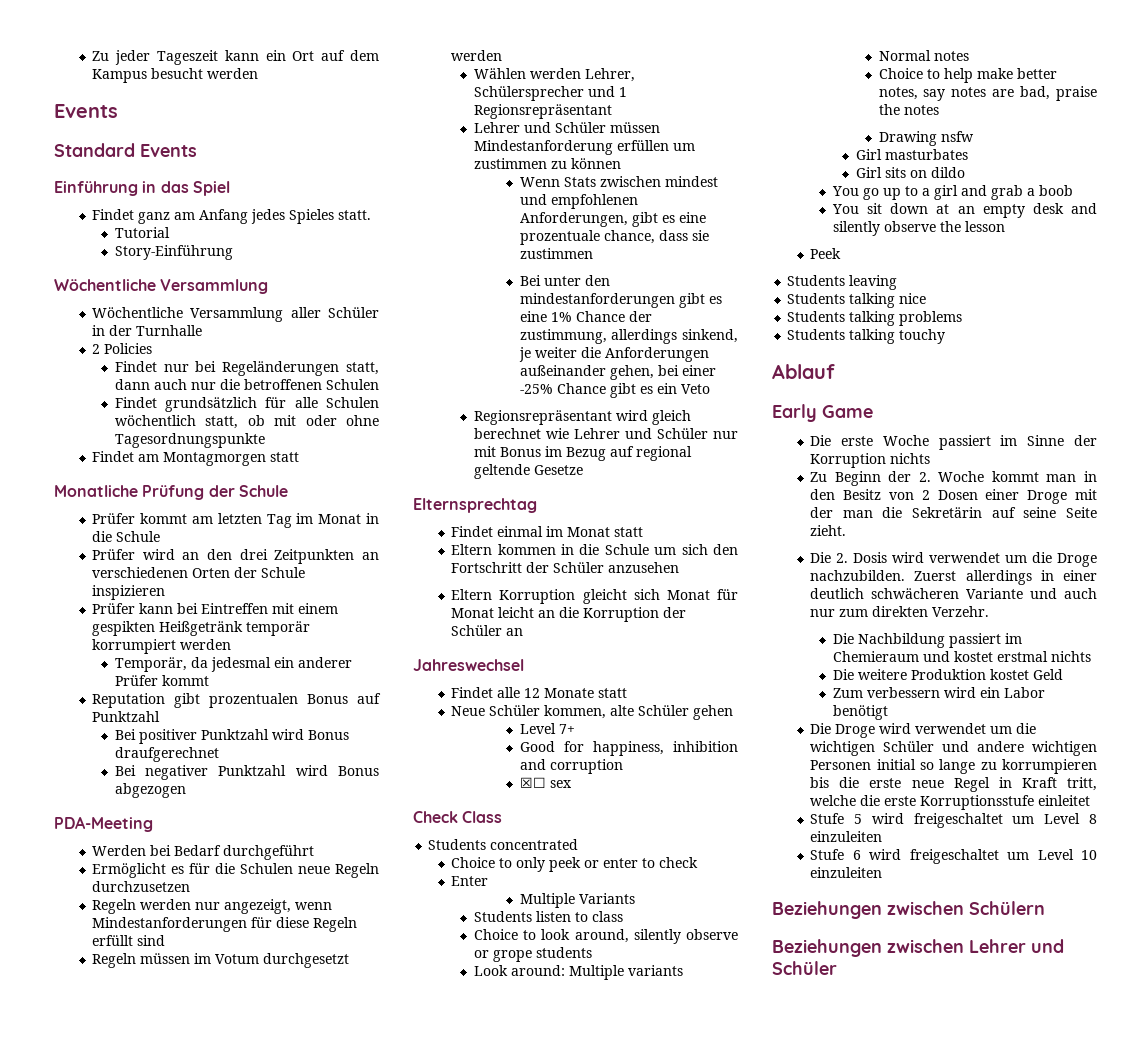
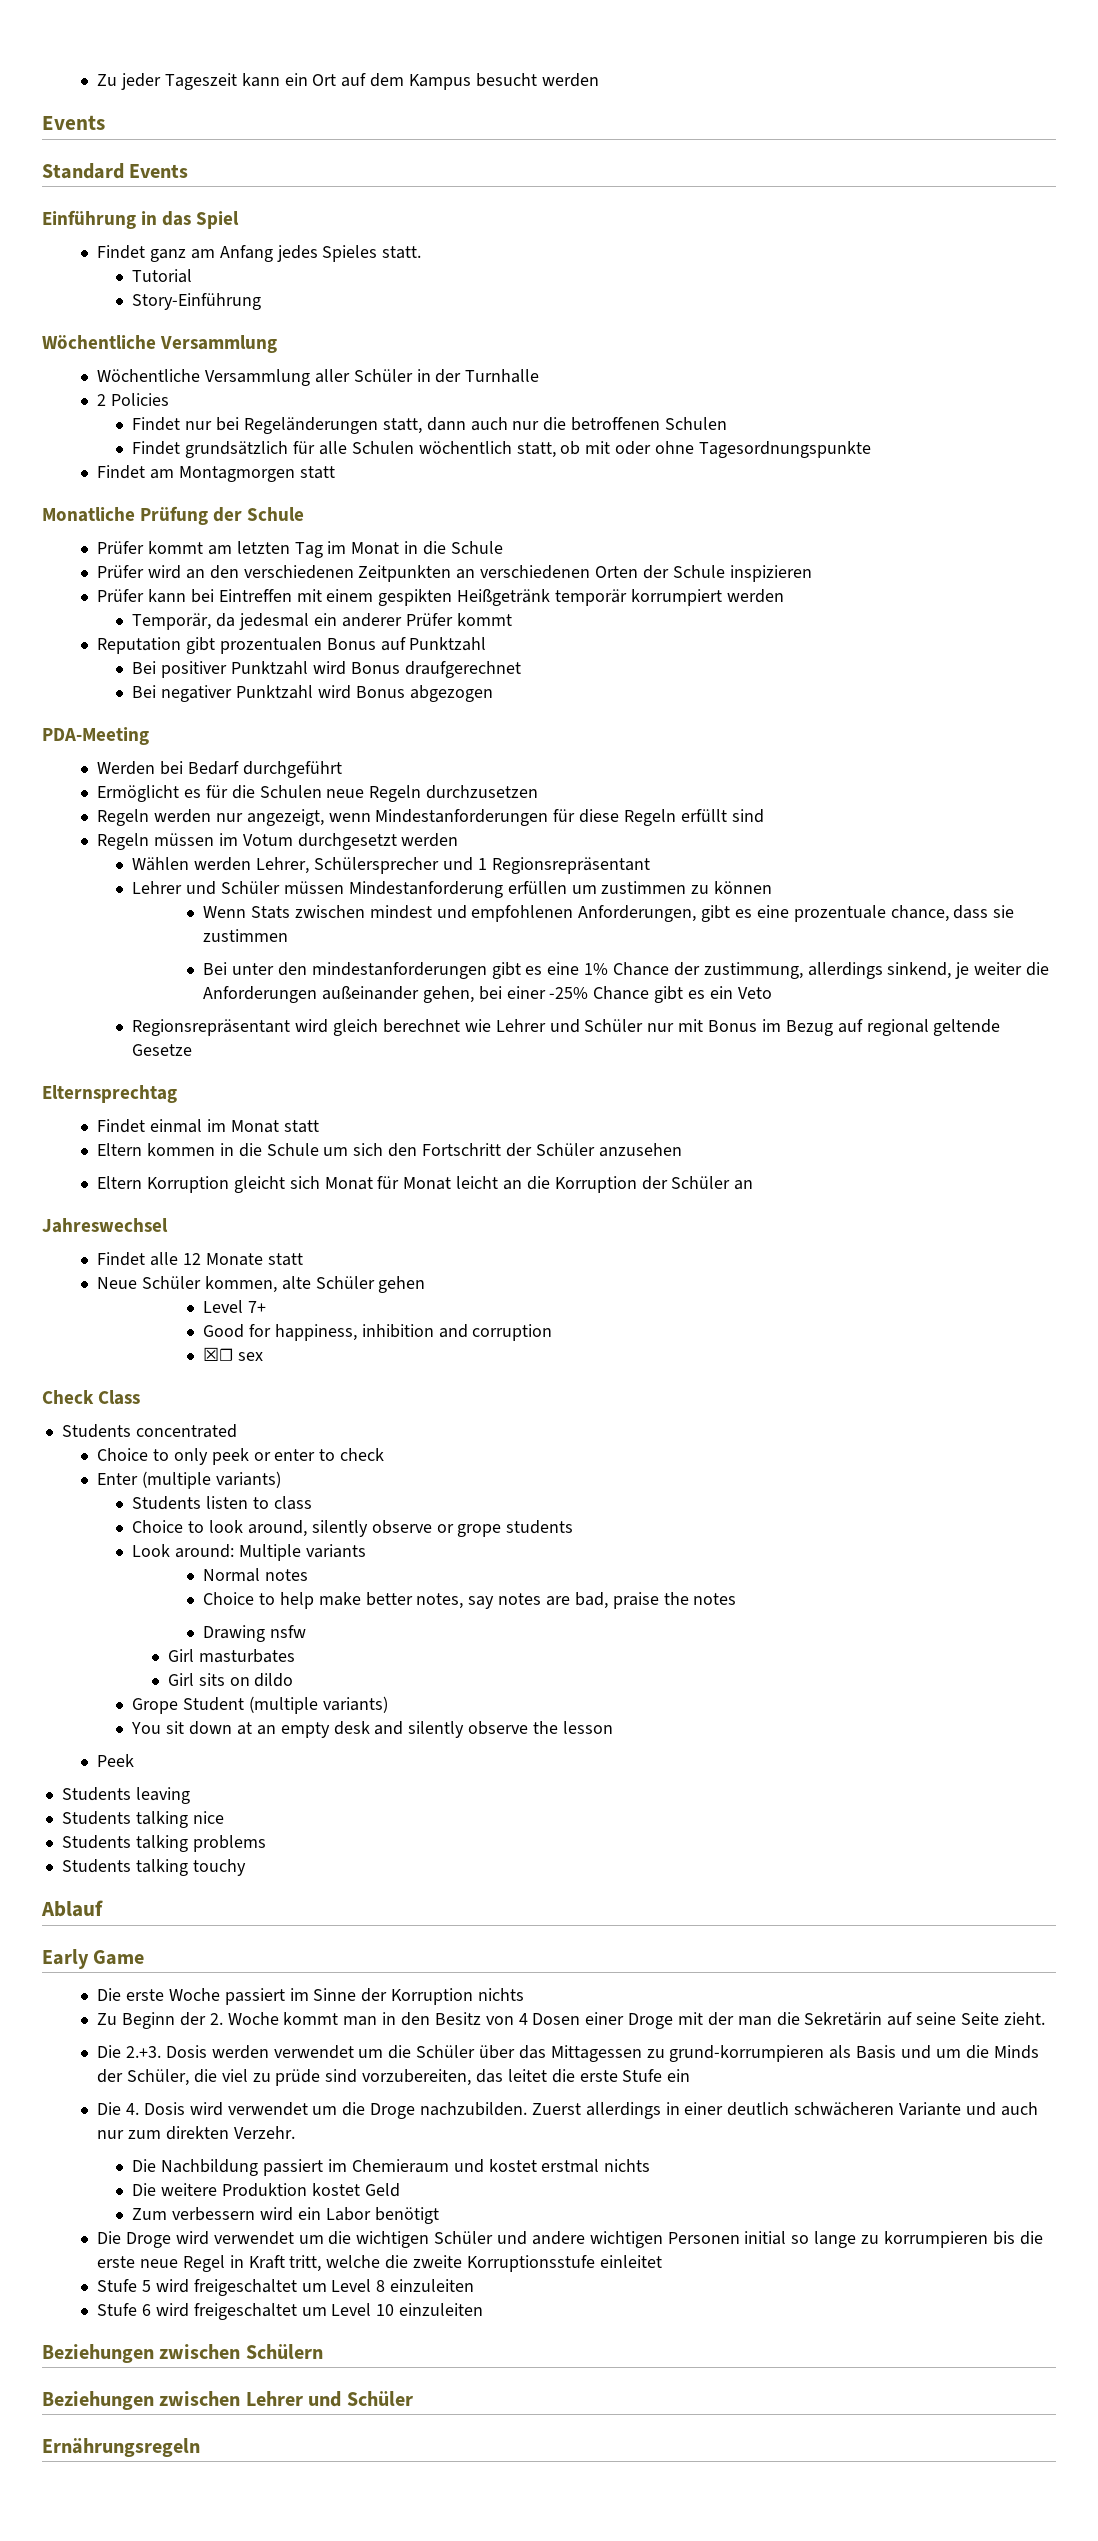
- Prüfer wird an den drei Zeitpunkten an verschiedenen Orten der Schule inspizieren
+ Prüfer wird an den verschiedenen Zeitpunkten an verschiedenen Orten der Schule inspizieren
- Enter
- Multiple Variants
+ Enter (multiple variants)
- You go up to a girl and grab a boob
+ Grope Student (multiple variants)
- Zu Beginn der 2. Woche kommt man in den Besitz von 2 Dosen einer Droge mit der man die Sekretärin auf seine Seite zieht.
+ Zu Beginn der 2. Woche kommt man in den Besitz von 4 Dosen einer Droge mit der man die Sekretärin auf seine Seite zieht.
- Die 2. Dosis wird verwendet um die Droge nachzubilden.
+ Die 2.+3. Dosis werden verwendet um die Schüler über das Mittagessen zu grund-korrumpieren als Basis und um die Minds der Schüler, die viel zu prüde sind vorzubereiten, das leitet die erste Stufe ein
+ Die 4. Dosis wird verwendet um die Droge nachzubilden.
- Die Droge wird verwendet um die wichtigen Schüler und andere wichtigen Personen initial so lange zu korrumpieren bis die erste neue Regel in Kraft tritt, welche die erste Korruptionsstufe einleitet
+ Die Droge wird verwendet um die wichtigen Schüler und andere wichtigen Personen initial so lange zu korrumpieren bis die erste neue Regel in Kraft tritt, welche die zweite Korruptionsstufe einleitet
+ Ernährungsregeln

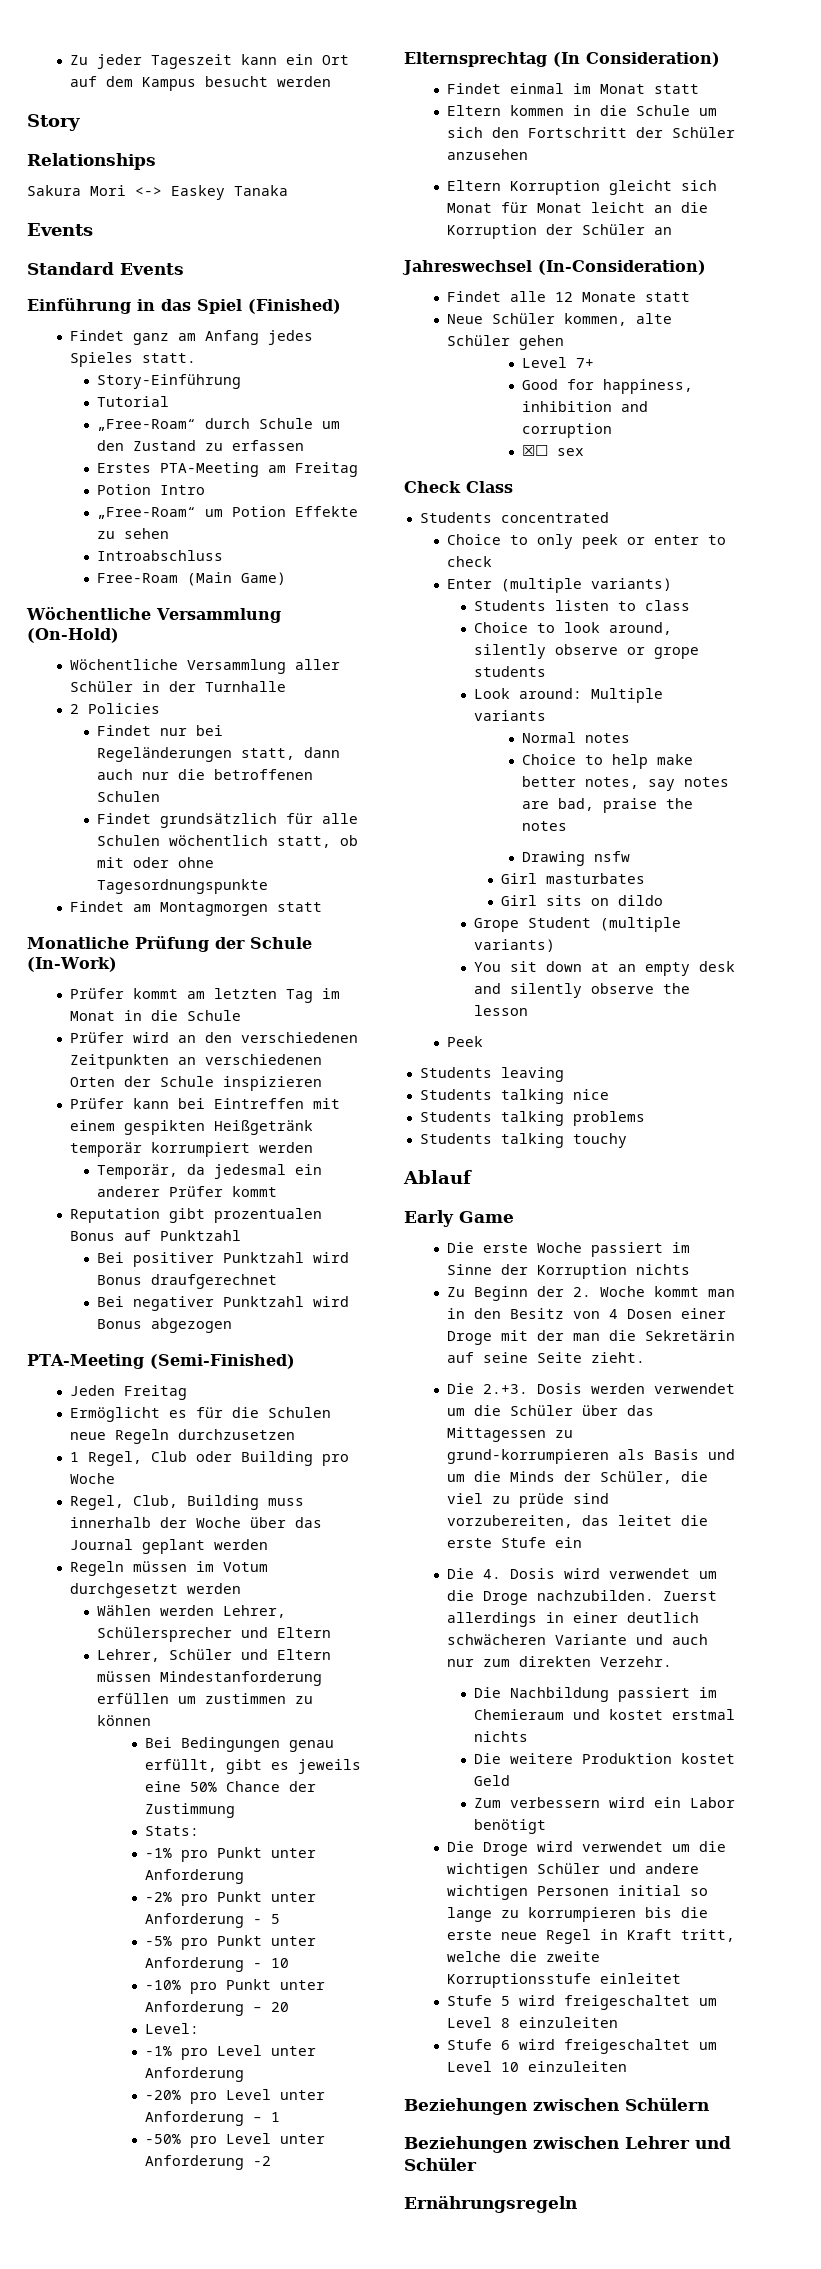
+ Story
+ Relationships
+ Sakura Mori <-> Easkey Tanaka
- Einführung in das Spiel
+ Einführung in das Spiel (Finished)
+ Story-Einführung
- Story-Einführung
- Wöchentliche Versammlung
+ „Free-Roam“ durch Schule um den Zustand zu erfassen
+ Erstes PTA-Meeting am Freitag
+ Potion Intro
+ „Free-Roam“ um Potion Effekte zu sehen
+ Introabschluss
+ Free-Roam (Main Game)
+ Wöchentliche Versammlung (On-Hold)
- Monatliche Prüfung der Schule
+ Monatliche Prüfung der Schule (In-Work)
- PDA-Meeting
- Werden bei Bedarf durchgeführt
+ PTA-Meeting (Semi-Finished)
+ Jeden Freitag
- Regeln werden nur angezeigt, wenn Mindestanforderungen für diese Regeln erfüllt sind
+ 1 Regel, Club oder Building pro Woche
+ Regel, Club, Building muss innerhalb der Woche über das Journal geplant werden
- Wählen werden Lehrer, Schülersprecher und 1 Regionsrepräsentant
- Lehrer und Schüler müssen Mindestanforderung erfüllen um zustimmen zu können
+ Wählen werden Lehrer, Schülersprecher und Eltern
+ Lehrer, Schüler und Eltern müssen Mindestanforderung erfüllen um zustimmen zu können
- Wenn Stats zwischen mindest und empfohlenen Anforderungen, gibt es eine prozentuale chance, dass sie zustimmen
- Bei unter den mindestanforderungen gibt es eine 1% Chance der zustimmung, allerdings sinkend, je weiter die Anforderungen außeinander gehen, bei einer -25% Chance gibt es ein Veto
- Regionsrepräsentant wird gleich berechnet wie Lehrer und Schüler nur mit Bonus im Bezug auf regional geltende Gesetze
+ Bei Bedingungen genau erfüllt, gibt es jeweils eine 50% Chance der Zustimmung
+ Stats:
+ -1% pro Punkt unter Anforderung
+ -2% pro Punkt unter Anforderung - 5
+ -5% pro Punkt unter Anforderung - 10
+ -10% pro Punkt unter Anforderung – 20
+ Level:
+ -1% pro Level unter Anforderung
+ -20% pro Level unter Anforderung – 1
+ -50% pro Level unter Anforderung -2
- Elternsprechtag
+ Elternsprechtag (In Consideration)
- Jahreswechsel
+ Jahreswechsel (In-Consideration)

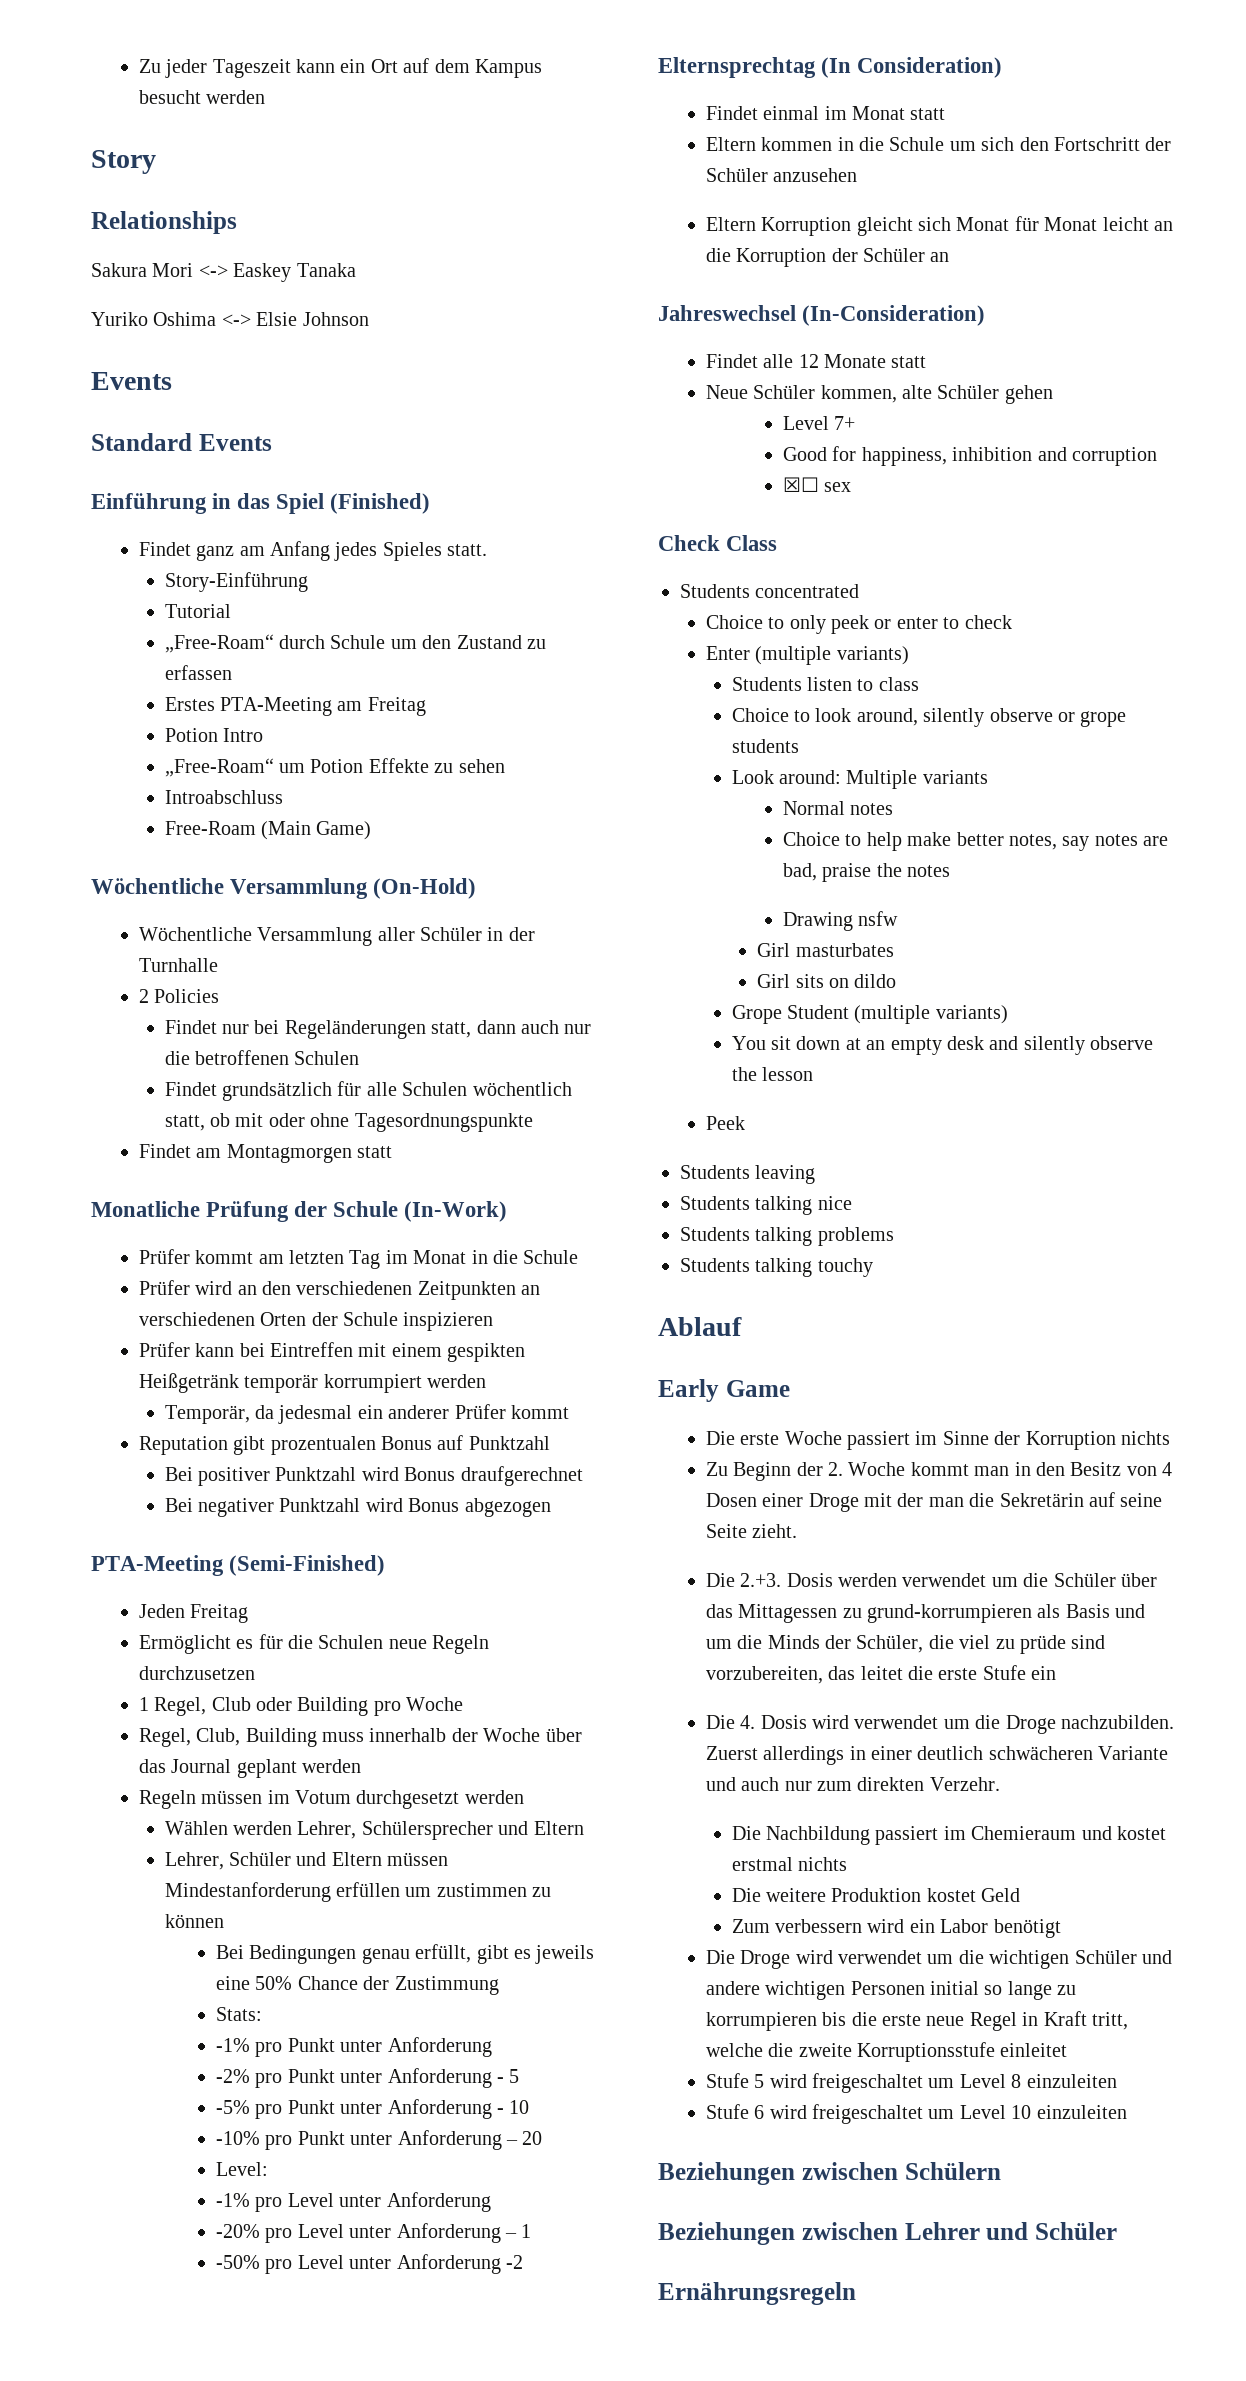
+ Yuriko Oshima <-> Elsie Johnson

